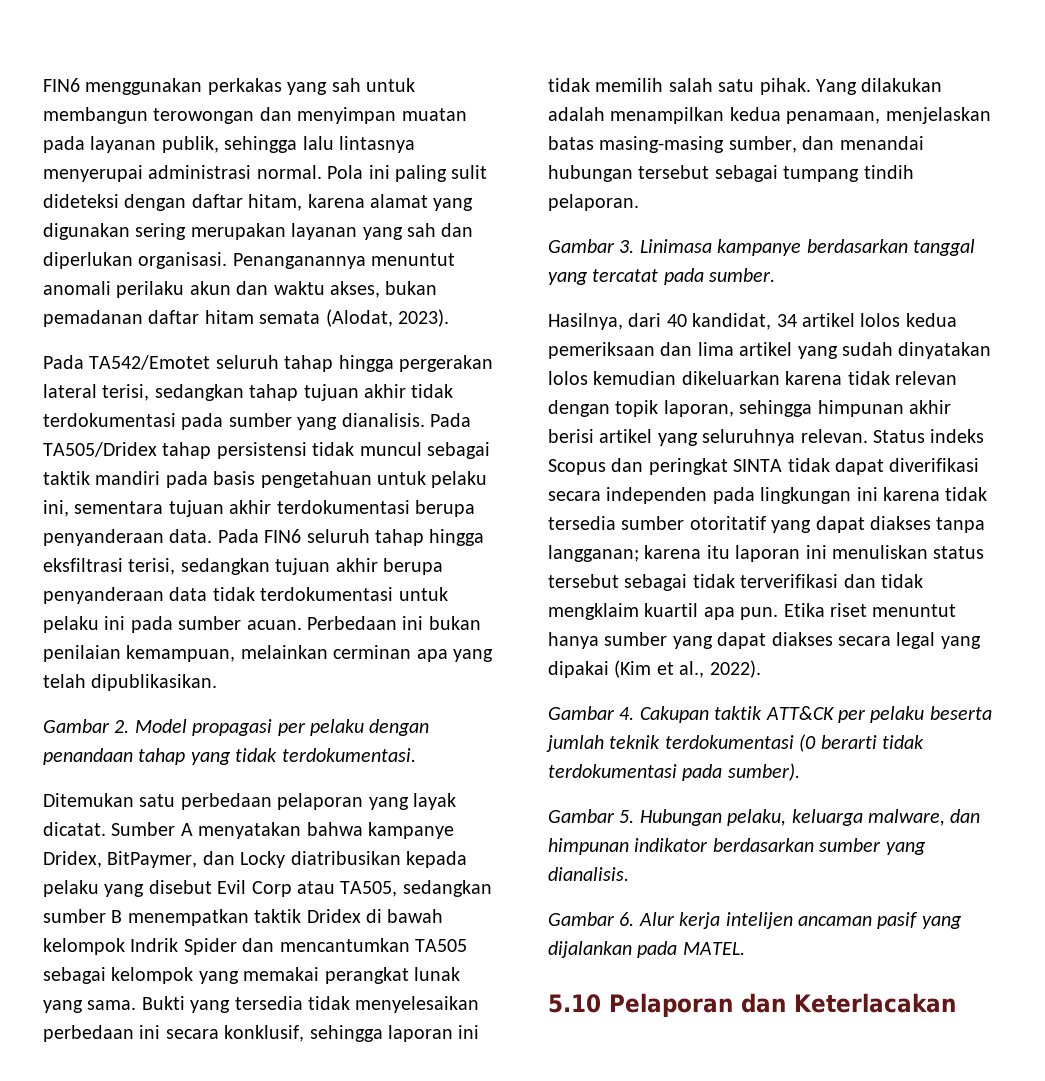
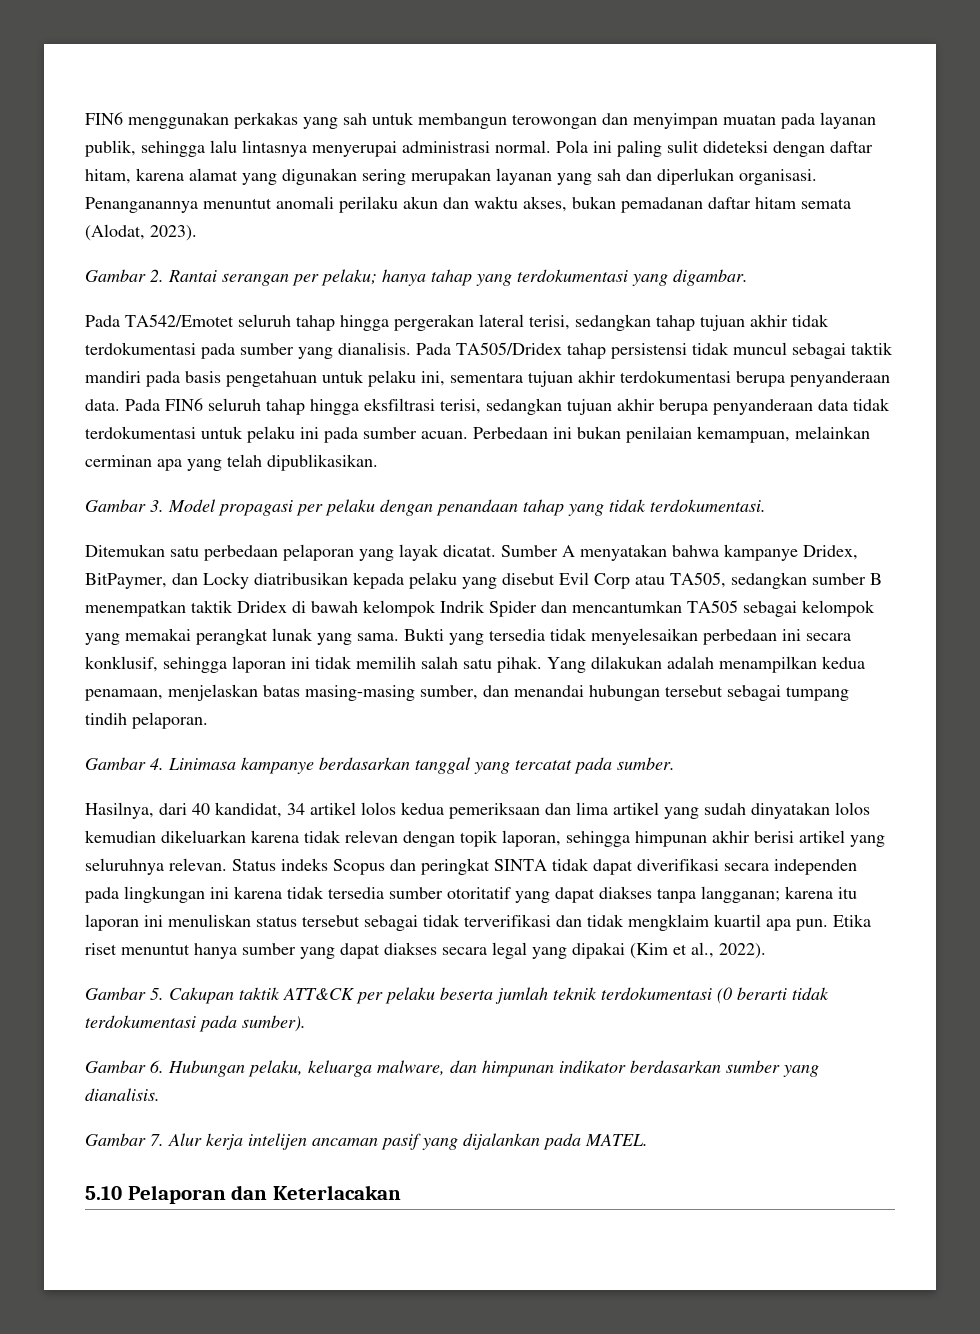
+ Gambar 2. Rantai serangan per pelaku; hanya tahap yang terdokumentasi yang digambar.
- Gambar 2. Model propagasi per pelaku dengan penandaan tahap yang tidak terdokumentasi.
+ Gambar 3. Model propagasi per pelaku dengan penandaan tahap yang tidak terdokumentasi.
- Gambar 3. Linimasa kampanye berdasarkan tanggal yang tercatat pada sumber.
+ Gambar 4. Linimasa kampanye berdasarkan tanggal yang tercatat pada sumber.
- Gambar 4. Cakupan taktik ATT&CK per pelaku beserta jumlah teknik terdokumentasi (0 berarti tidak terdokumentasi pada sumber).
+ Gambar 5. Cakupan taktik ATT&CK per pelaku beserta jumlah teknik terdokumentasi (0 berarti tidak terdokumentasi pada sumber).
- Gambar 5. Hubungan pelaku, keluarga malware, dan himpunan indikator berdasarkan sumber yang dianalisis.
+ Gambar 6. Hubungan pelaku, keluarga malware, dan himpunan indikator berdasarkan sumber yang dianalisis.
- Gambar 6. Alur kerja intelijen ancaman pasif yang dijalankan pada MATEL.
+ Gambar 7. Alur kerja intelijen ancaman pasif yang dijalankan pada MATEL.

